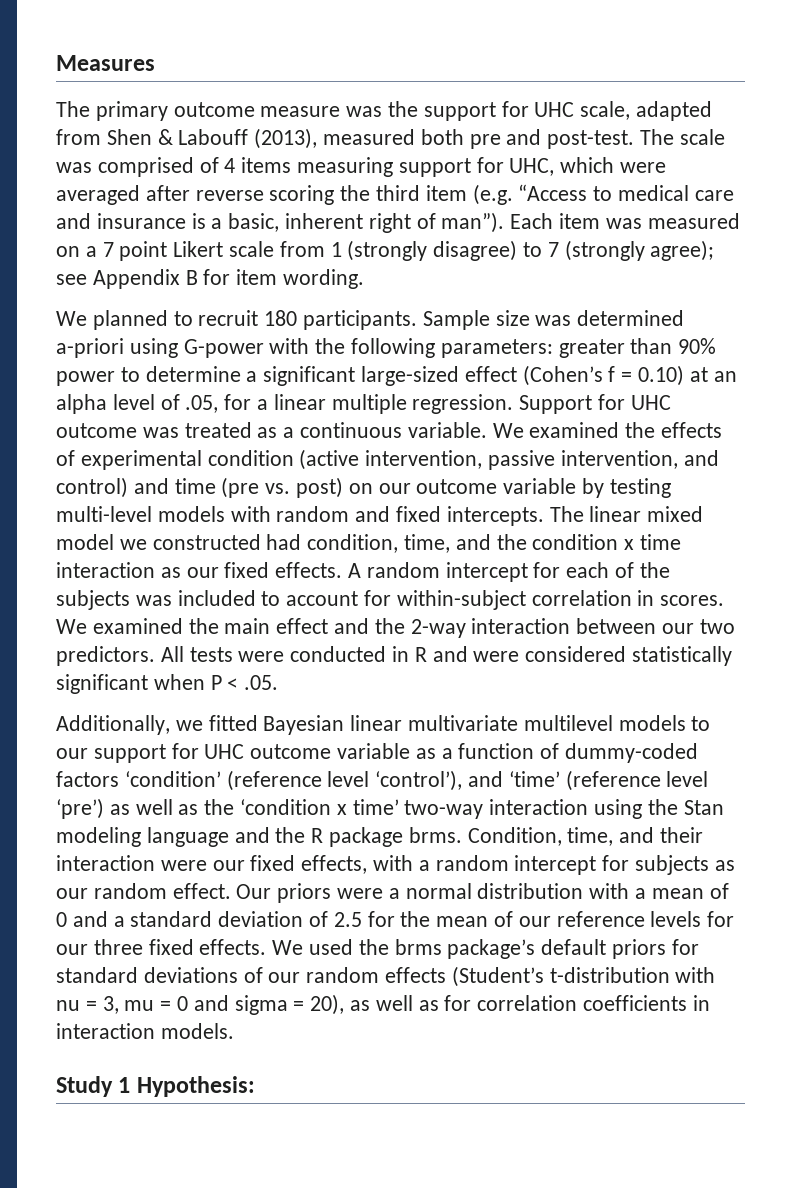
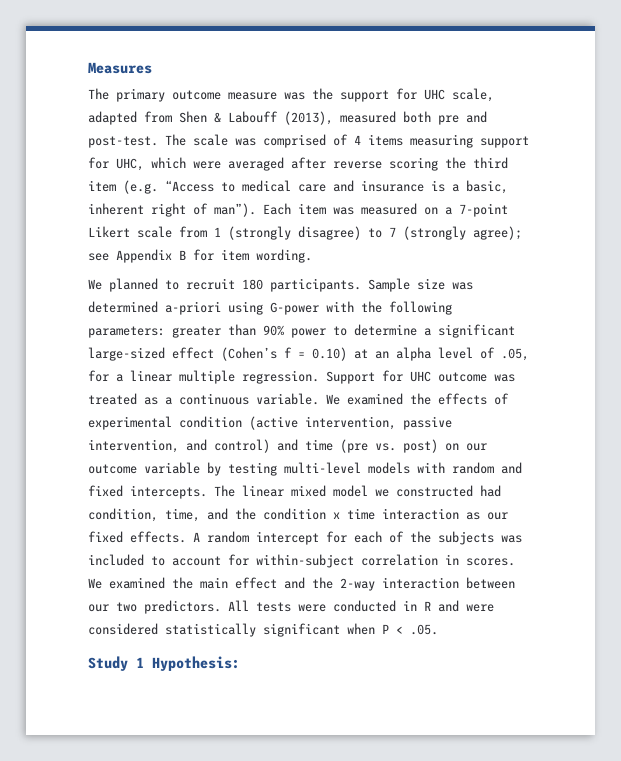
- Each item was measured on a 7 point Likert scale from 1 (strongly disagree) to 7 (strongly agree); see Appendix B for item wording.
+ Each item was measured on a 7-point Likert scale from 1 (strongly disagree) to 7 (strongly agree); see Appendix B for item wording.
- Additionally, we fitted Bayesian linear multivariate multilevel models to our support for UHC outcome variable as a function of dummy-coded factors ‘condition’ (reference level ‘control’), and ‘time’ (reference level ‘pre’) as well as the ‘condition x time’ two-way interaction using the Stan modeling language and the R package brms. Condition, time, and their interaction were our fixed effects, with a random intercept for subjects as our random effect. Our priors were a normal distribution with a mean of 0 and a standard deviation of 2.5 for the mean of our reference levels for our three fixed effects. We used the brms package’s default priors for standard deviations of our random effects (Student’s t-distribution with nu = 3, mu = 0 and sigma = 20), as well as for correlation coefficients in interaction models.

